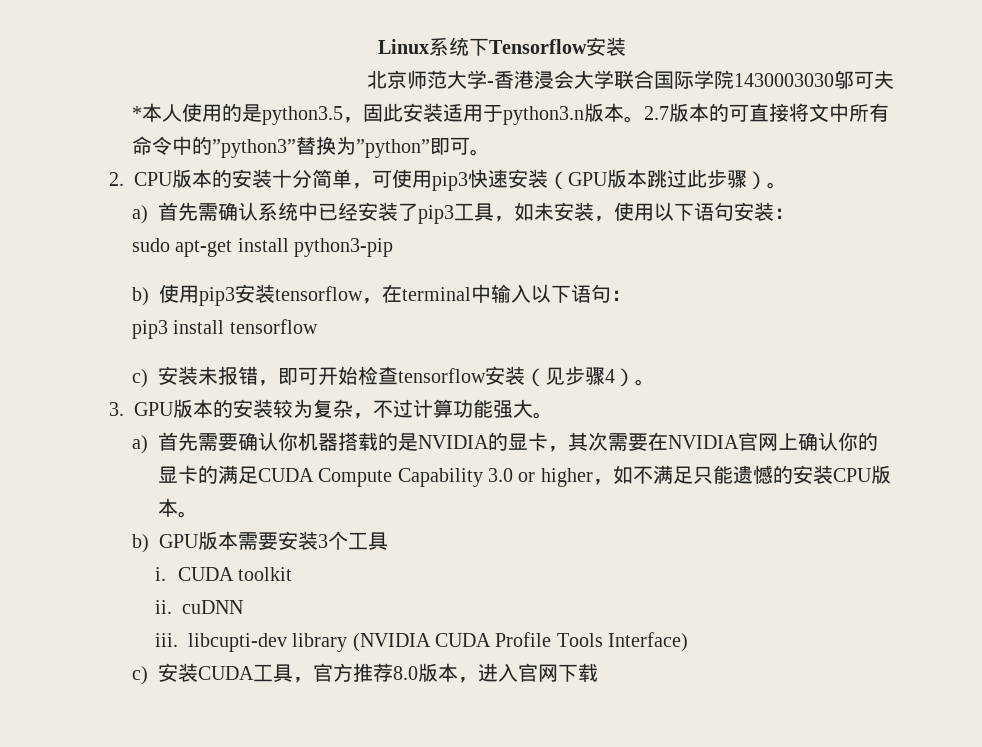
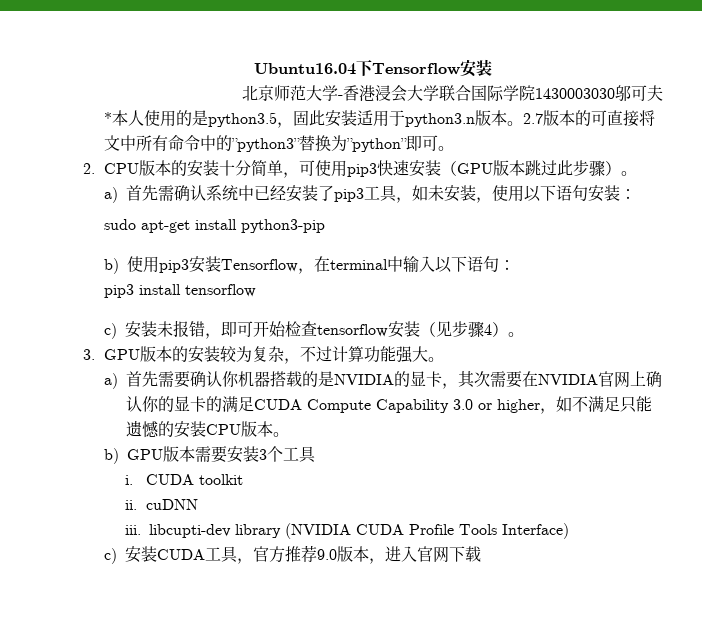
- Linux系统下Tensorflow安装
+ Ubuntu16.04下Tensorflow安装
- b)使用pip3安装tensorflow，在terminal中输入以下语句：
+ b)使用pip3安装Tensorflow，在terminal中输入以下语句：
- c)安装CUDA工具，官方推荐8.0版本，进入官网下载
+ c)安装CUDA工具，官方推荐9.0版本，进入官网下载

